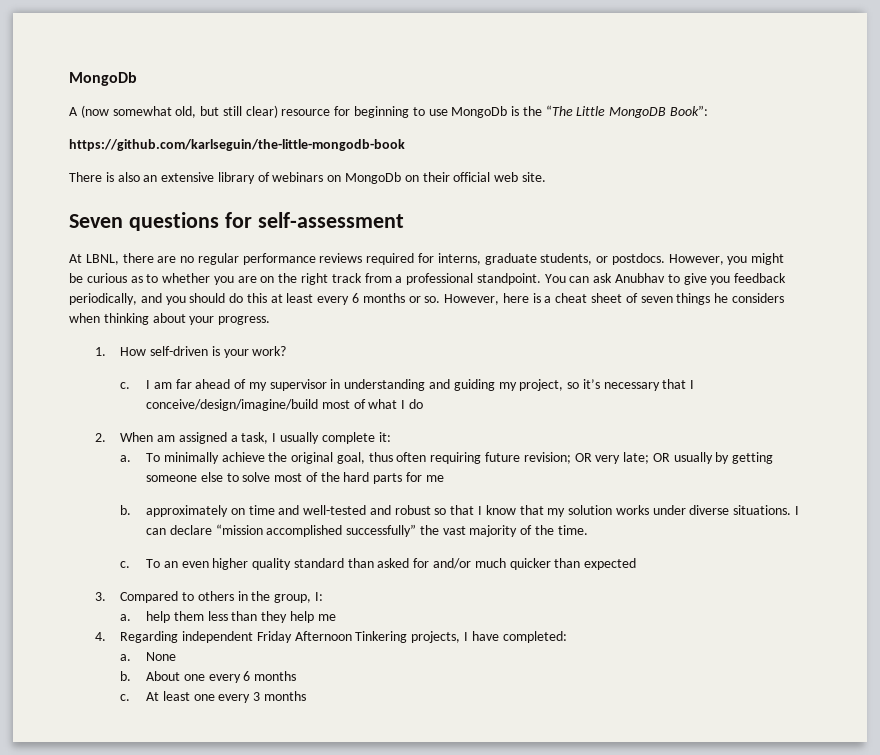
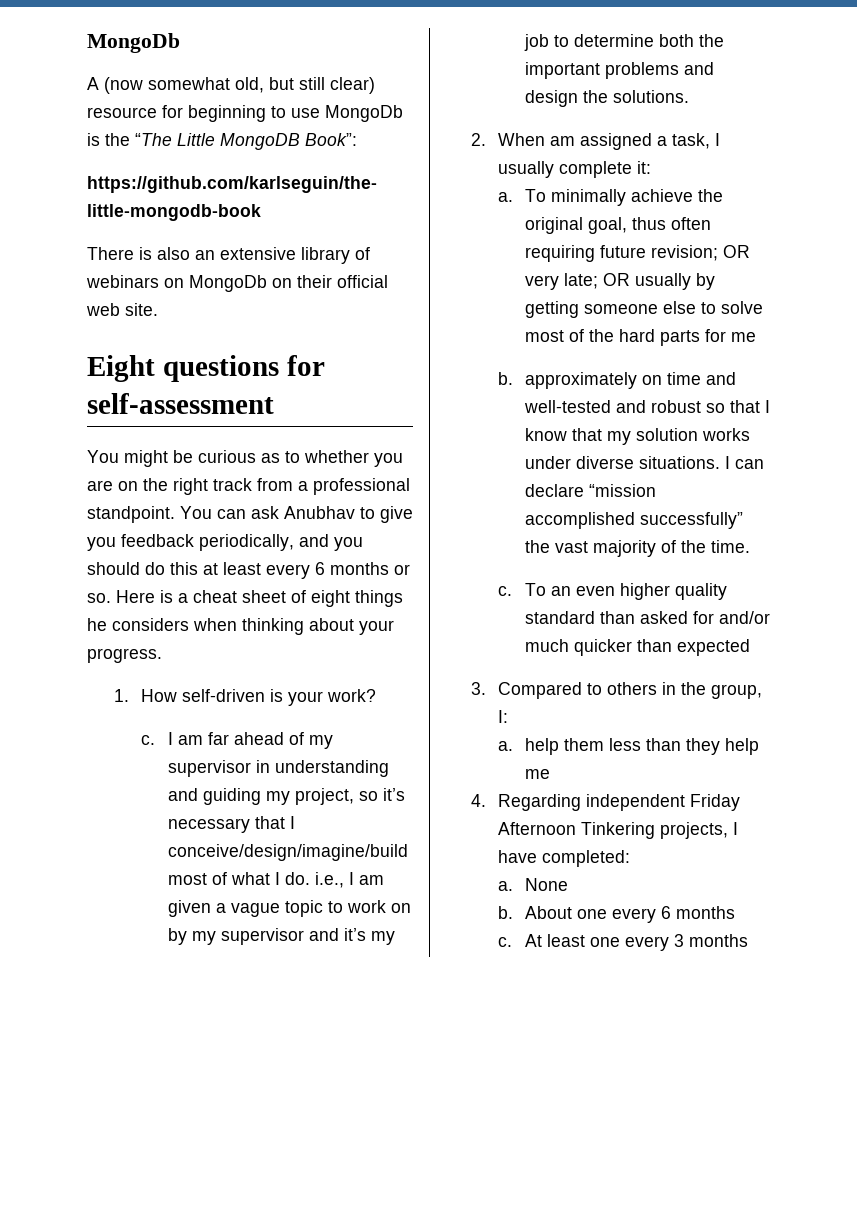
- Seven questions for self-assessment
+ Eight questions for self-assessment
- At LBNL, there are no regular performance reviews required for interns, graduate students, or postdocs. However, you might be curious as to whether you are on the right track from a professional standpoint.
+ You might be curious as to whether you are on the right track from a professional standpoint.
- However, here is a cheat sheet of seven things he considers when thinking about your progress.
+ Here is a cheat sheet of eight things he considers when thinking about your progress.
- I am far ahead of my supervisor in understanding and guiding my project, so it’s necessary that I conceive/design/imagine/build most of what I do
+ I am far ahead of my supervisor in understanding and guiding my project, so it’s necessary that I conceive/design/imagine/build most of what I do. i.e., I am given a vague topic to work on by my supervisor and it’s my job to determine both the important problems and design the solutions.

